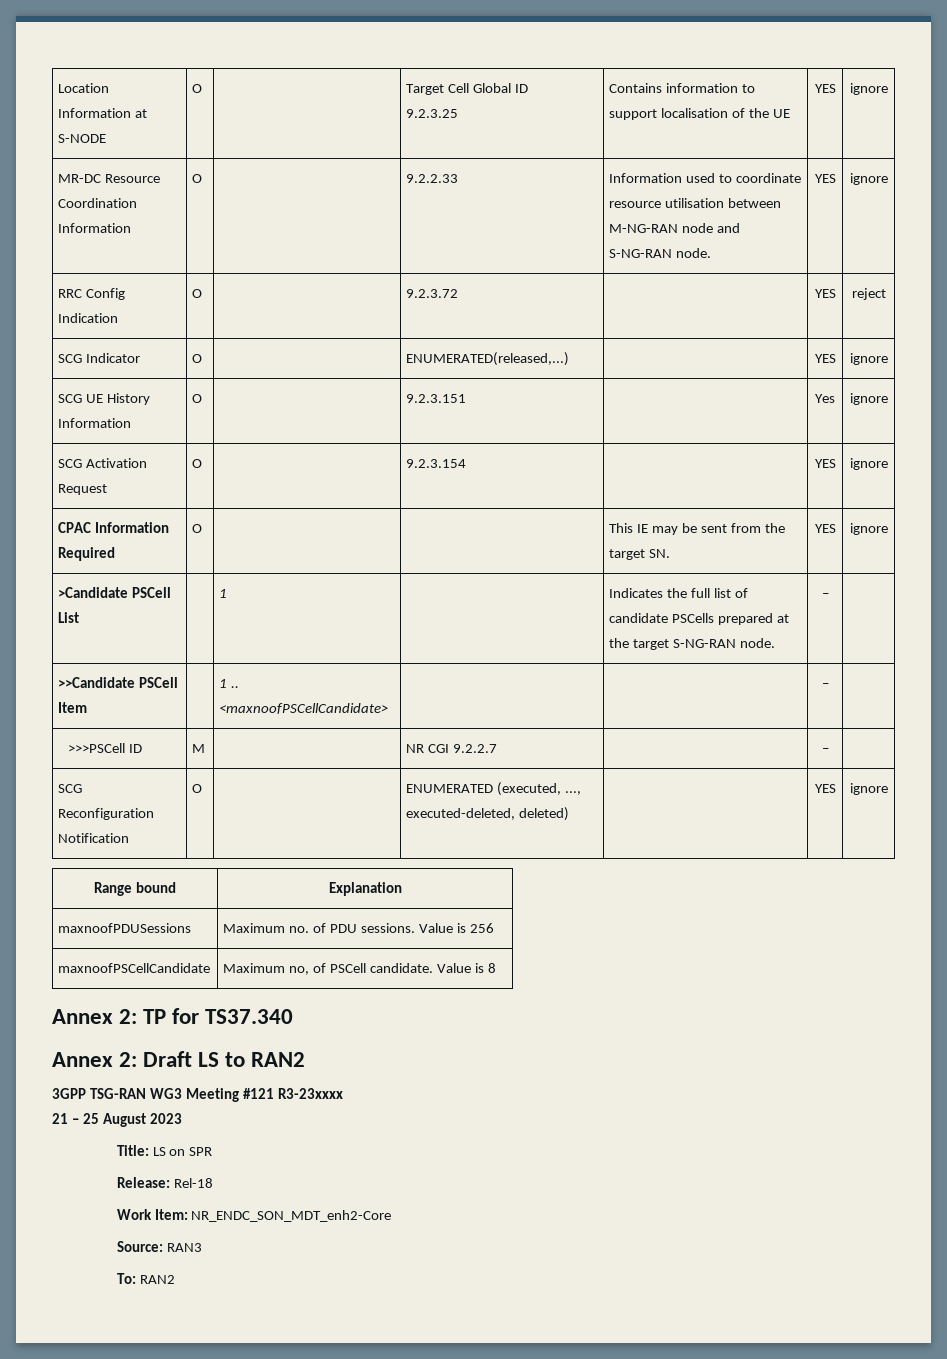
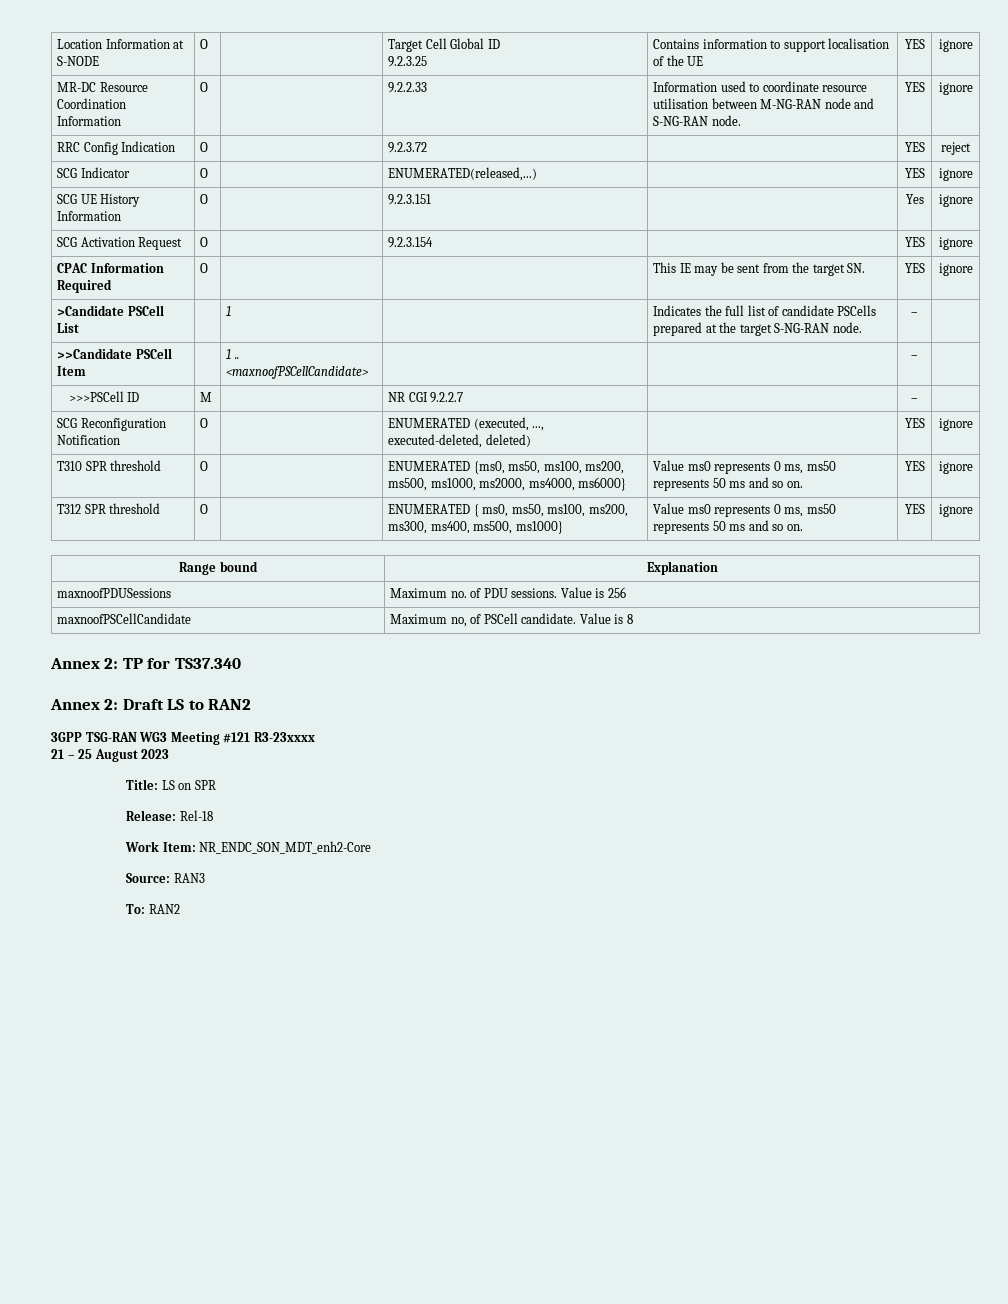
+ T310 SPR threshold | O | | ENUMERATED {ms0, ms50, ms100, ms200, ms500, ms1000, ms2000, ms4000, ms6000} | Value ms0 represents 0 ms, ms50 represents 50 ms and so on. | YES | ignore
+ T312 SPR threshold | O | | ENUMERATED { ms0, ms50, ms100, ms200, ms300, ms400, ms500, ms1000} | Value ms0 represents 0 ms, ms50 represents 50 ms and so on. | YES | ignore

